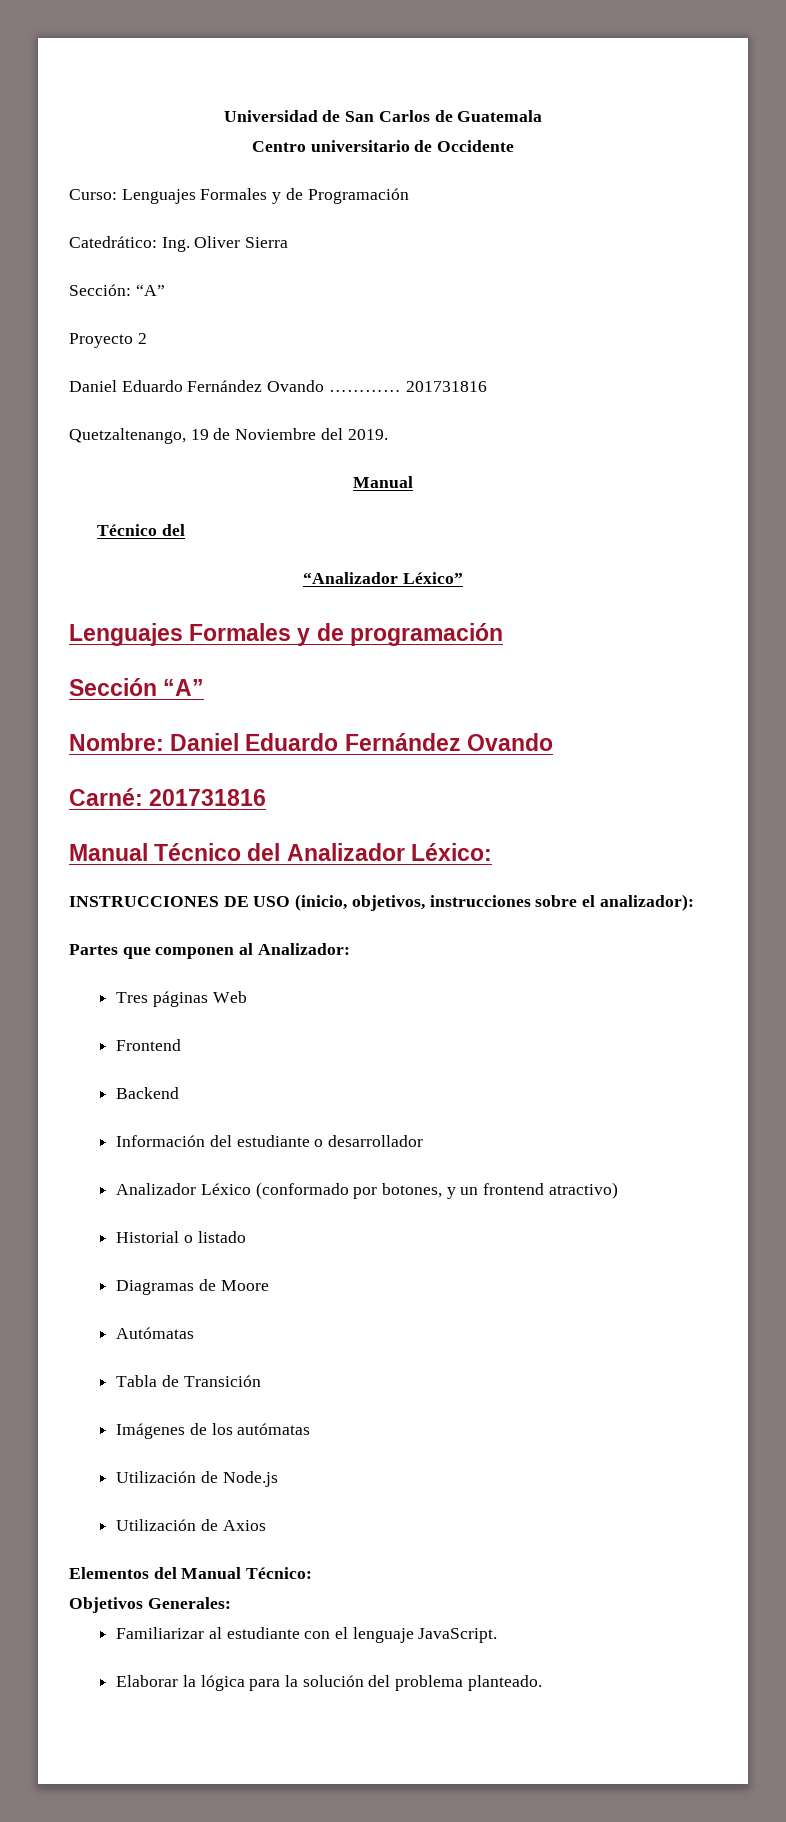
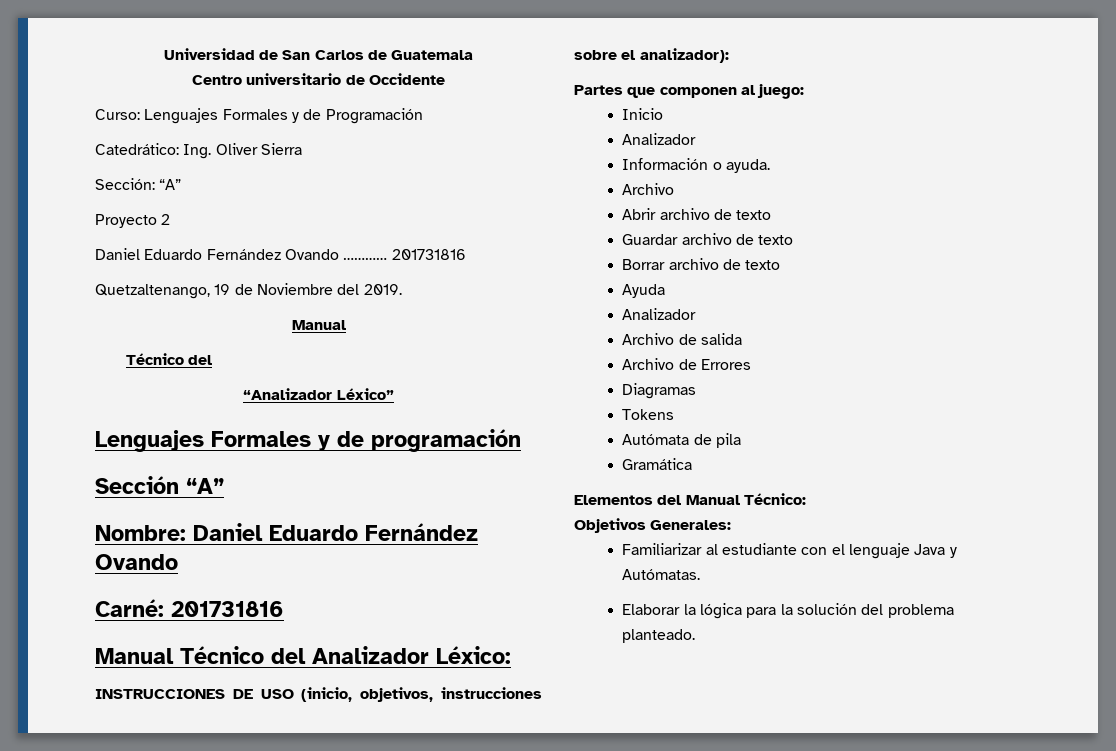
- Partes que componen al Analizador:
- Tres páginas Web
- Frontend
- Backend
- Información del estudiante o desarrollador
- Analizador Léxico (conformado por botones, y un frontend atractivo)
- Historial o listado
- Diagramas de Moore
- Autómatas
- Tabla de Transición
- Imágenes de los autómatas
- Utilización de Node.js
- Utilización de Axios
+ Partes que componen al juego:
+ Inicio
+ Analizador
+ Información o ayuda.
+ Archivo
+ Abrir archivo de texto
+ Guardar archivo de texto
+ Borrar archivo de texto
+ Ayuda
+ Analizador
+ Archivo de salida
+ Archivo de Errores
+ Diagramas
+ Tokens
+ Autómata de pila
+ Gramática
- Familiarizar al estudiante con el lenguaje JavaScript.
+ Familiarizar al estudiante con el lenguaje Java y Autómatas.

